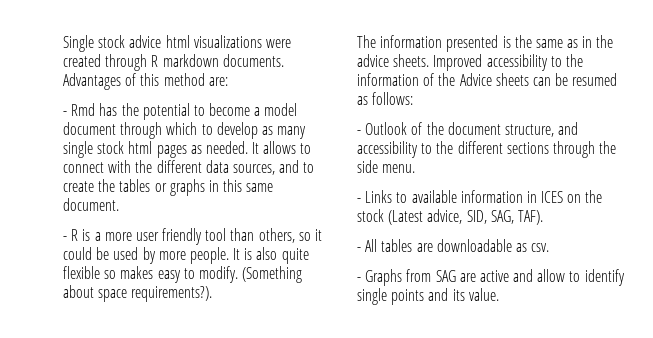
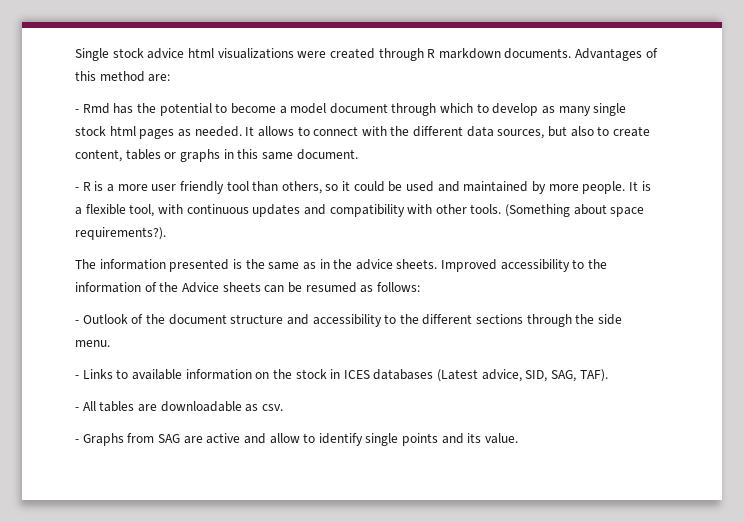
- It allows to connect with the different data sources, and to create the tables or graphs in this same document.
+ It allows to connect with the different data sources, but also to create content, tables or graphs in this same document.
- - R is a more user friendly tool than others, so it could be used by more people.
+ - R is a more user friendly tool than others, so it could be used and maintained by more people.
- It is also quite flexible so makes easy to modify.
+ It is a flexible tool, with continuous updates and compatibility with other tools.
- - Outlook of the document structure, and accessibility to the different sections through the side menu.
+ - Outlook of the document structure and accessibility to the different sections through the side menu.
- - Links to available information in ICES on the stock (Latest advice, SID, SAG, TAF).
+ - Links to available information on the stock in ICES databases (Latest advice, SID, SAG, TAF).

